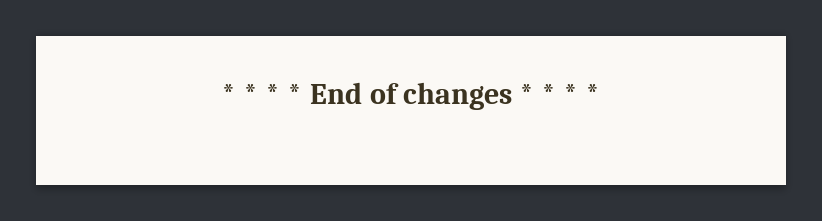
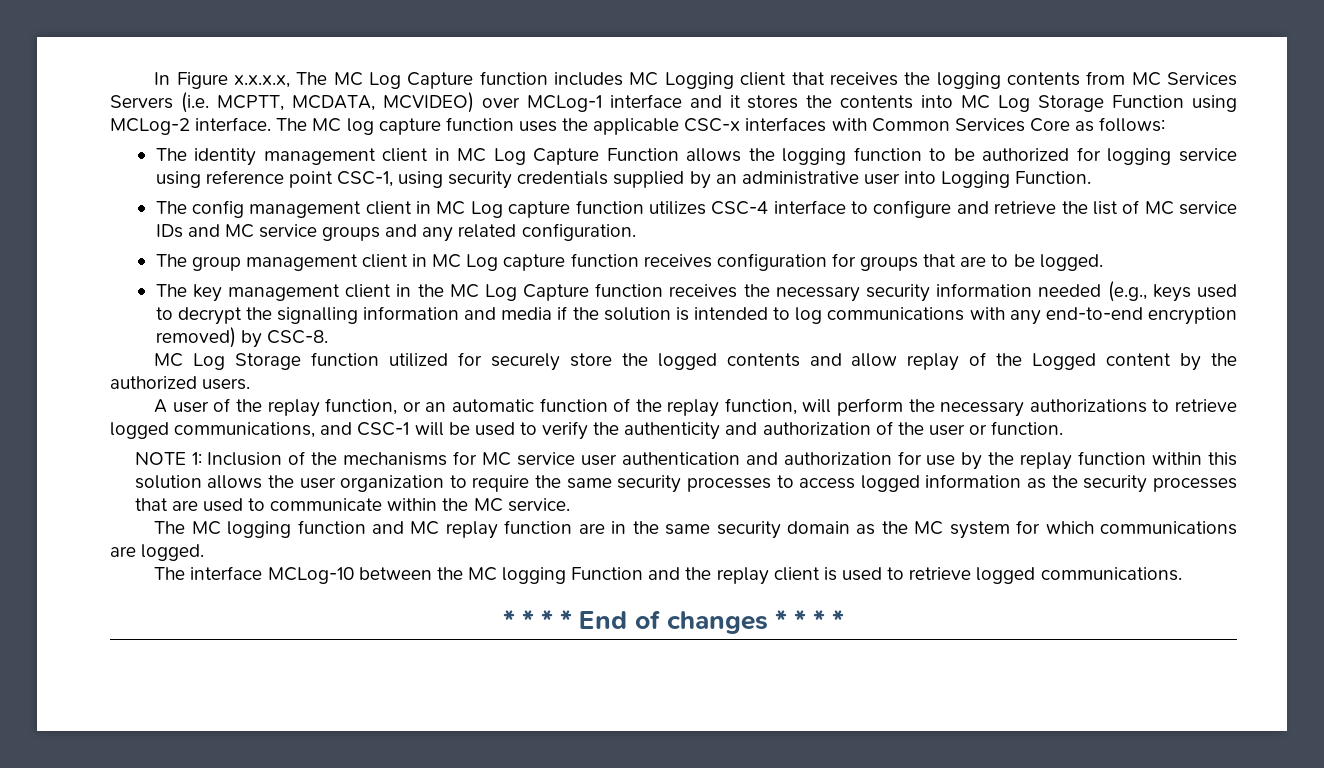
+ In Figure x.x.x.x, The MC Log Capture function includes MC Logging client that receives the logging contents from MC Services Servers (i.e. MCPTT, MCDATA, MCVIDEO) over MCLog-1 interface and it stores the contents into MC Log Storage Function using MCLog-2 interface. The MC log capture function uses the applicable CSC-x interfaces with Common Services Core as follows:
+ The identity management client in MC Log Capture Function allows the logging function to be authorized for logging service using reference point CSC-1, using security credentials supplied by an administrative user into Logging Function.
+ The config management client in MC Log capture function utilizes CSC-4 interface to configure and retrieve the list of MC service IDs and MC service groups and any related configuration.
+ The group management client in MC Log capture function receives configuration for groups that are to be logged.
+ The key management client in the MC Log Capture function receives the necessary security information needed (e.g., keys used to decrypt the signalling information and media if the solution is intended to log communications with any end-to-end encryption removed) by CSC-8.
+ MC Log Storage function utilized for securely store the logged contents and allow replay of the Logged content by the authorized users.
+ A user of the replay function, or an automatic function of the replay function, will perform the necessary authorizations to retrieve logged communications, and CSC-1 will be used to verify the authenticity and authorization of the user or function.
+ NOTE 1: Inclusion of the mechanisms for MC service user authentication and authorization for use by the replay function within this solution allows the user organization to require the same security processes to access logged information as the security processes that are used to communicate within the MC service.
+ The MC logging function and MC replay function are in the same security domain as the MC system for which communications are logged.
+ The interface MCLog-10 between the MC logging Function and the replay client is used to retrieve logged communications.

